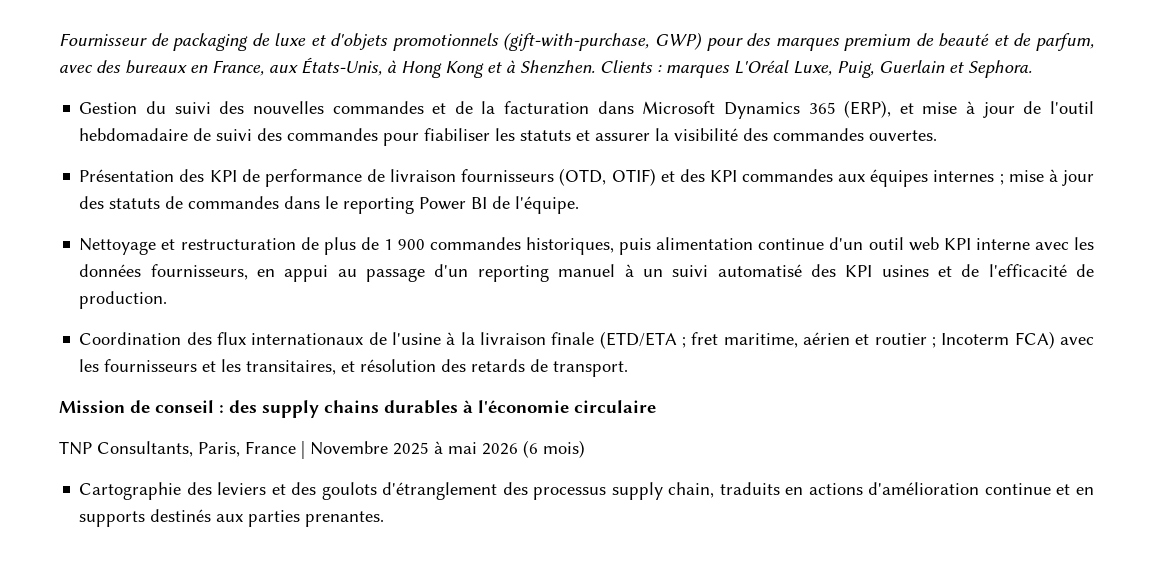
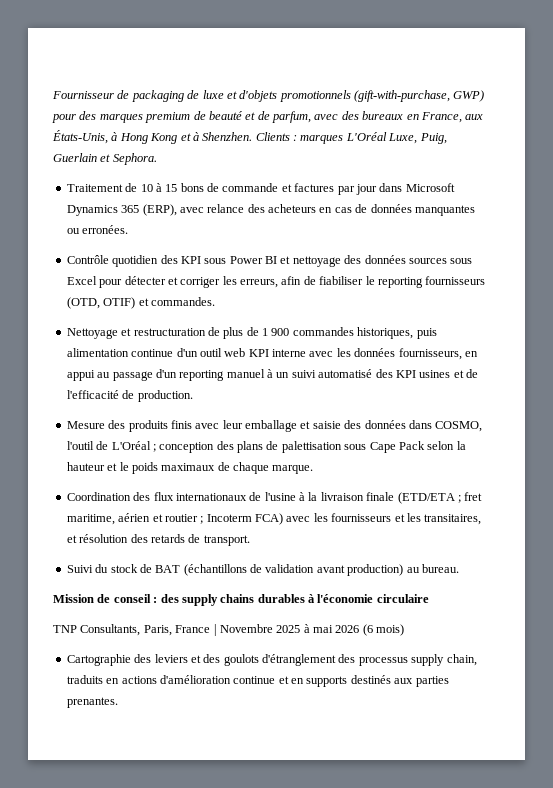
- Gestion du suivi des nouvelles commandes et de la facturation dans Microsoft Dynamics 365 (ERP), et mise à jour de l'outil hebdomadaire de suivi des commandes pour fiabiliser les statuts et assurer la visibilité des commandes ouvertes.
- Présentation des KPI de performance de livraison fournisseurs (OTD, OTIF) et des KPI commandes aux équipes internes ; mise à jour des statuts de commandes dans le reporting Power BI de l'équipe.
+ Traitement de 10 à 15 bons de commande et factures par jour dans Microsoft Dynamics 365 (ERP), avec relance des acheteurs en cas de données manquantes ou erronées.
+ Contrôle quotidien des KPI sous Power BI et nettoyage des données sources sous Excel pour détecter et corriger les erreurs, afin de fiabiliser le reporting fournisseurs (OTD, OTIF) et commandes.
+ Mesure des produits finis avec leur emballage et saisie des données dans COSMO, l'outil de L'Oréal ; conception des plans de palettisation sous Cape Pack selon la hauteur et le poids maximaux de chaque marque.
+ Suivi du stock de BAT (échantillons de validation avant production) au bureau.

